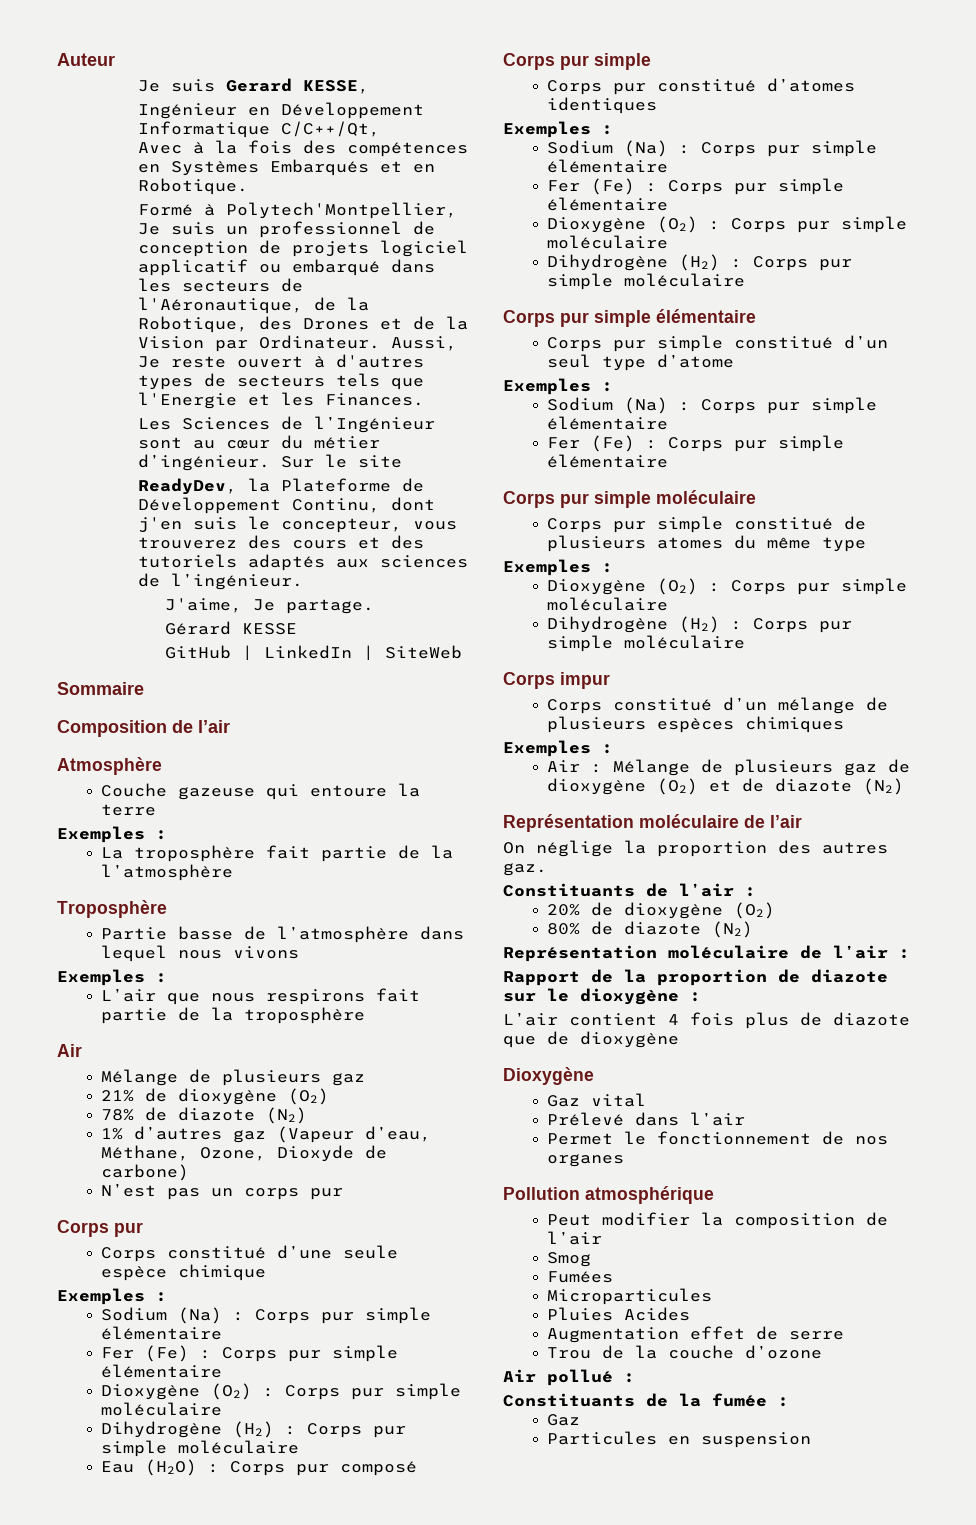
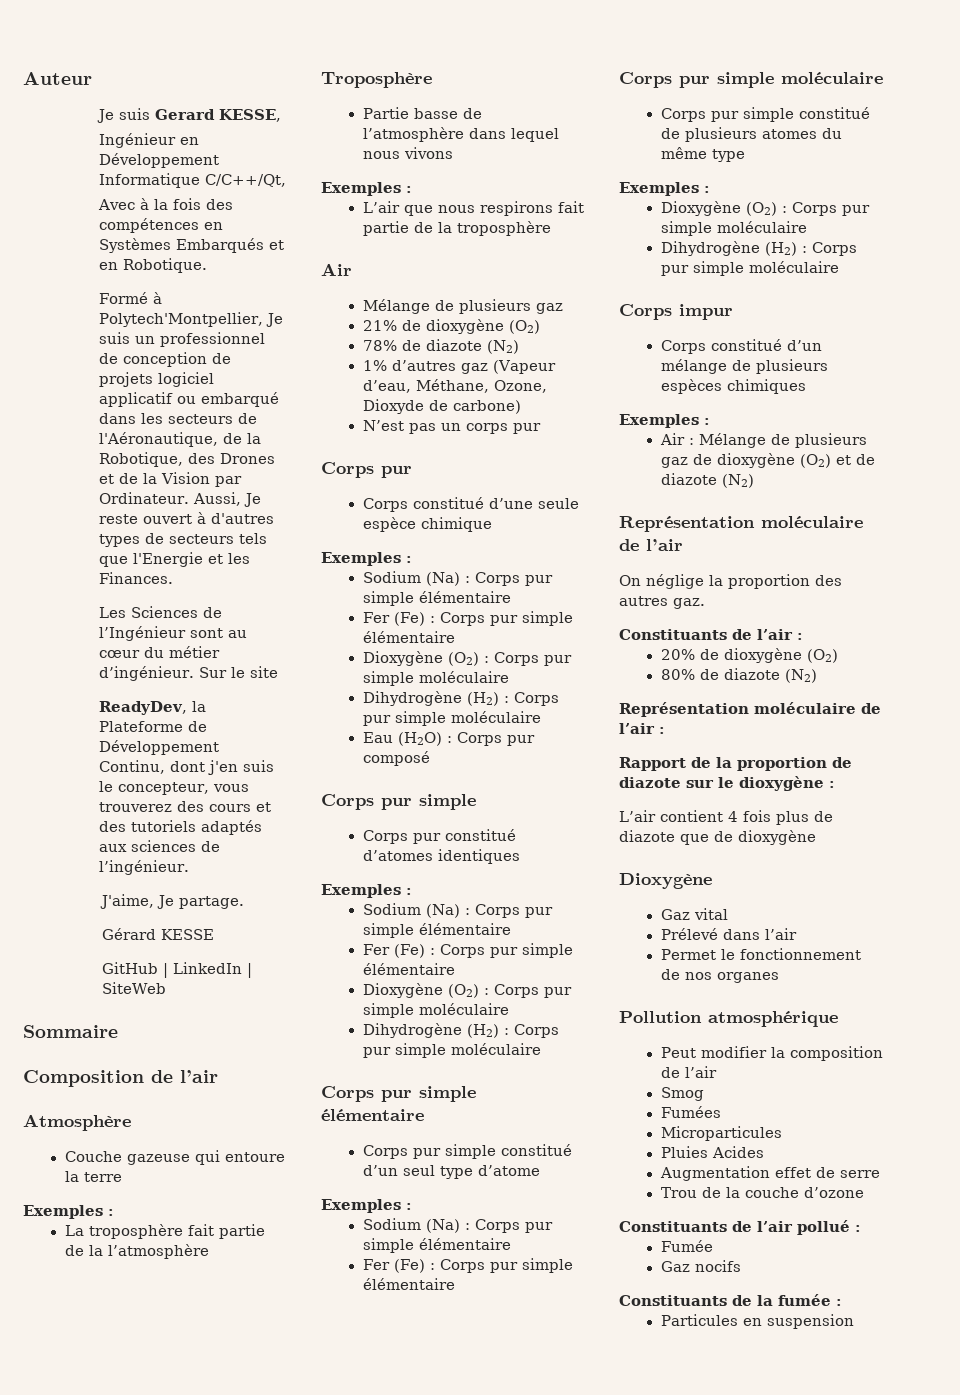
- Air pollué :
+ Constituants de l’air pollué :
+ Fumée
+ Gaz nocifs
  Constituants de la fumée :
- Gaz

